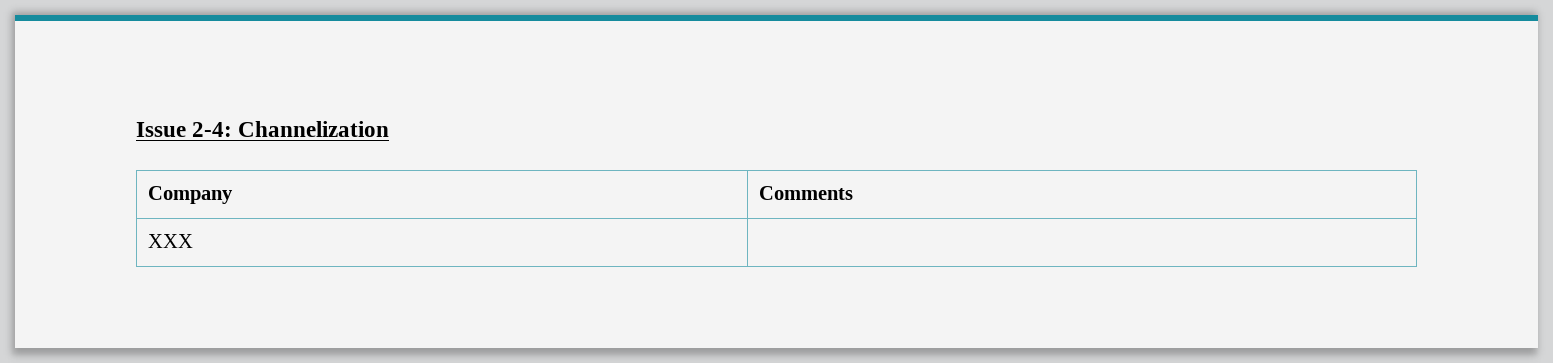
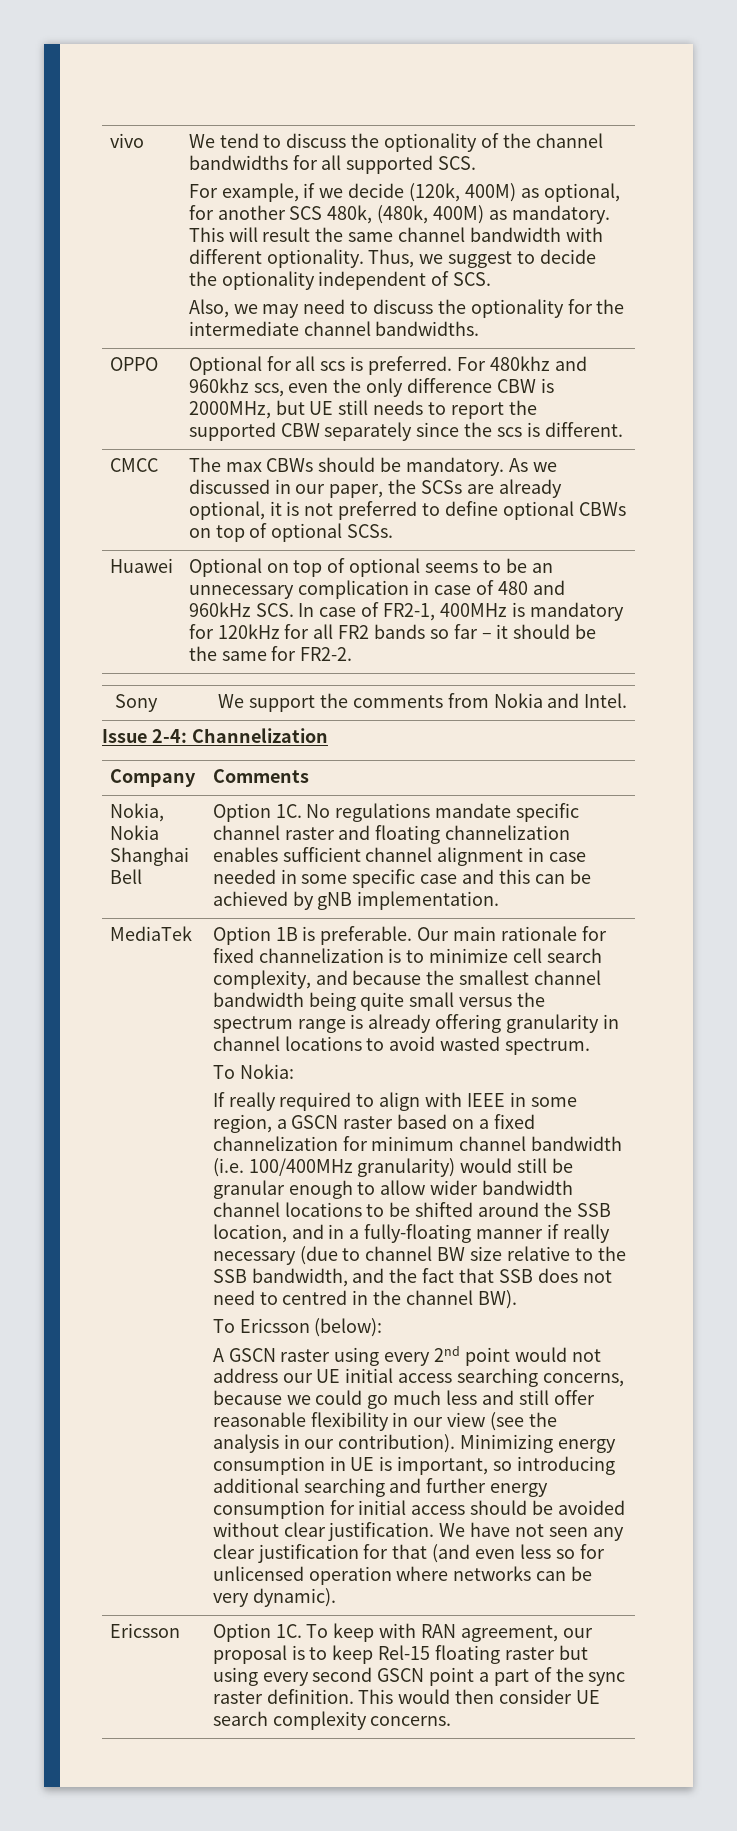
+ vivo | We tend to discuss the optionality of the channel bandwidths for all supported SCS.
+ For example, if we decide (120k, 400M) as optional, for another SCS 480k, (480k, 400M) as mandatory. This will result the same channel bandwidth with different optionality. Thus, we suggest to decide the optionality independent of SCS.
+ Also, we may need to discuss the optionality for the intermediate channel bandwidths.
+ OPPO | Optional for all scs is preferred. For 480khz and 960khz scs, even the only difference CBW is 2000MHz, but UE still needs to report the supported CBW separately since the scs is different.
+ CMCC | The max CBWs should be mandatory. As we discussed in our paper, the SCSs are already optional, it is not preferred to define optional CBWs on top of optional SCSs.
+ Huawei | Optional on top of optional seems to be an unnecessary complication in case of 480 and 960kHz SCS. In case of FR2-1, 400MHz is mandatory for 120kHz for all FR2 bands so far – it should be the same for FR2-2.
+ Sony | We support the comments from Nokia and Intel.
- XXX |
+ Nokia, Nokia Shanghai Bell | Option 1C. No regulations mandate specific channel raster and floating channelization enables sufficient channel alignment in case needed in some specific case and this can be achieved by gNB implementation.
+ MediaTek | Option 1B is preferable. Our main rationale for fixed channelization is to minimize cell search complexity, and because the smallest channel bandwidth being quite small versus the spectrum range is already offering granularity in channel locations to avoid wasted spectrum.
+ To Nokia:
+ If really required to align with IEEE in some region, a GSCN raster based on a fixed channelization for minimum channel bandwidth (i.e. 100/400MHz granularity) would still be granular enough to allow wider bandwidth channel locations to be shifted around the SSB location, and in a fully-floating manner if really necessary (due to channel BW size relative to the SSB bandwidth, and the fact that SSB does not need to centred in the channel BW).
+ To Ericsson (below):
+ A GSCN raster using every 2nd point would not address our UE initial access searching concerns, because we could go much less and still offer reasonable flexibility in our view (see the analysis in our contribution). Minimizing energy consumption in UE is important, so introducing additional searching and further energy consumption for initial access should be avoided without clear justification. We have not seen any clear justification for that (and even less so for unlicensed operation where networks can be very dynamic).
+ Ericsson | Option 1C. To keep with RAN agreement, our proposal is to keep Rel-15 floating raster but using every second GSCN point a part of the sync raster definition. This would then consider UE search complexity concerns.

